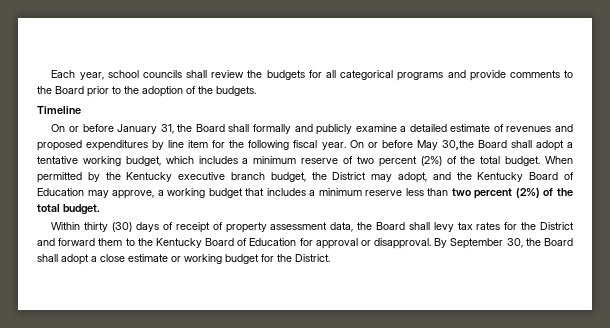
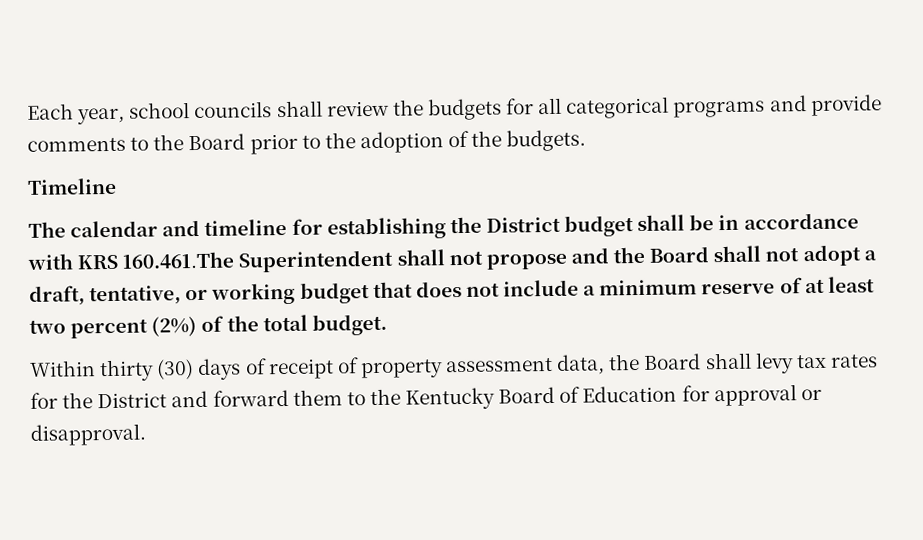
- On or before January 31, the Board shall formally and publicly examine a detailed estimate of revenues and proposed expenditures by line item for the following fiscal year. On or before May 30,the Board shall adopt a tentative working budget, which includes a minimum reserve of two percent (2%) of the total budget. When permitted by the Kentucky executive branch budget, the District may adopt, and the Kentucky Board of Education may approve, a working budget that includes a minimum reserve less than two percent (2%) of the total budget.
+ The calendar and timeline for establishing the District budget shall be in accordance with KRS 160.461.The Superintendent shall not propose and the Board shall not adopt a draft, tentative, or working budget that does not include a minimum reserve of at least two percent (2%) of the total budget.
- By September 30, the Board shall adopt a close estimate or working budget for the District.

